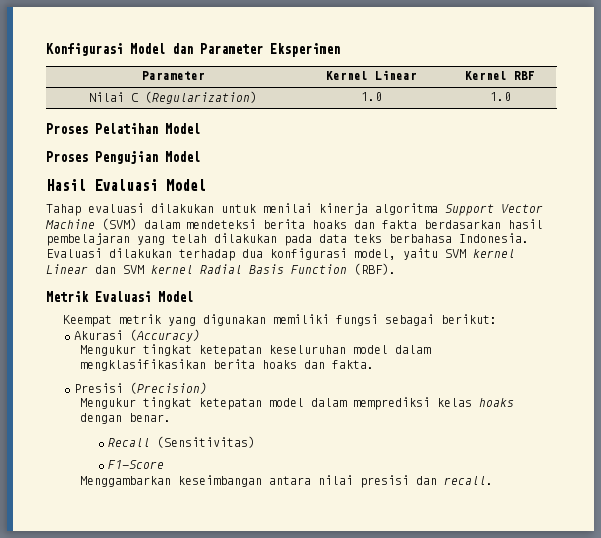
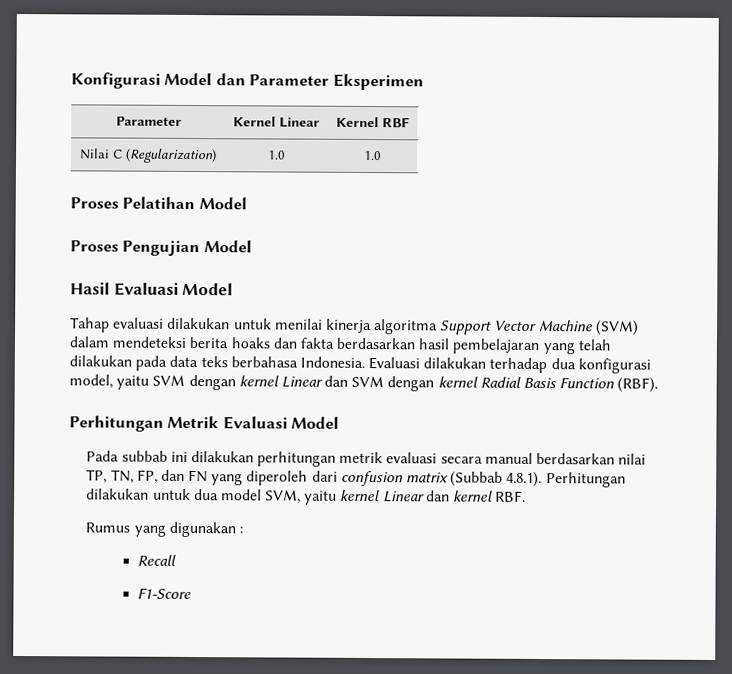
- Evaluasi dilakukan terhadap dua konfigurasi model, yaitu SVM kernel Linear dan SVM kernel Radial Basis Function (RBF).
+ Evaluasi dilakukan terhadap dua konfigurasi model, yaitu SVM dengan kernel Linear dan SVM dengan kernel Radial Basis Function (RBF).
- Metrik Evaluasi Model
+ Perhitungan Metrik Evaluasi Model
- Keempat metrik yang digunakan memiliki fungsi sebagai berikut:
- Akurasi (Accuracy)
- Mengukur tingkat ketepatan keseluruhan model dalam mengklasifikasikan berita hoaks dan fakta.
- Presisi (Precision)
- Mengukur tingkat ketepatan model dalam memprediksi kelas hoaks dengan benar.
+ Pada subbab ini dilakukan perhitungan metrik evaluasi secara manual berdasarkan nilai TP, TN, FP, dan FN yang diperoleh dari confusion matrix (Subbab 4.8.1). Perhitungan dilakukan untuk dua model SVM, yaitu kernel Linear dan kernel RBF.
+ Rumus yang digunakan :
- Recall (Sensitivitas)
+ Recall
- Menggambarkan keseimbangan antara nilai presisi dan recall.

